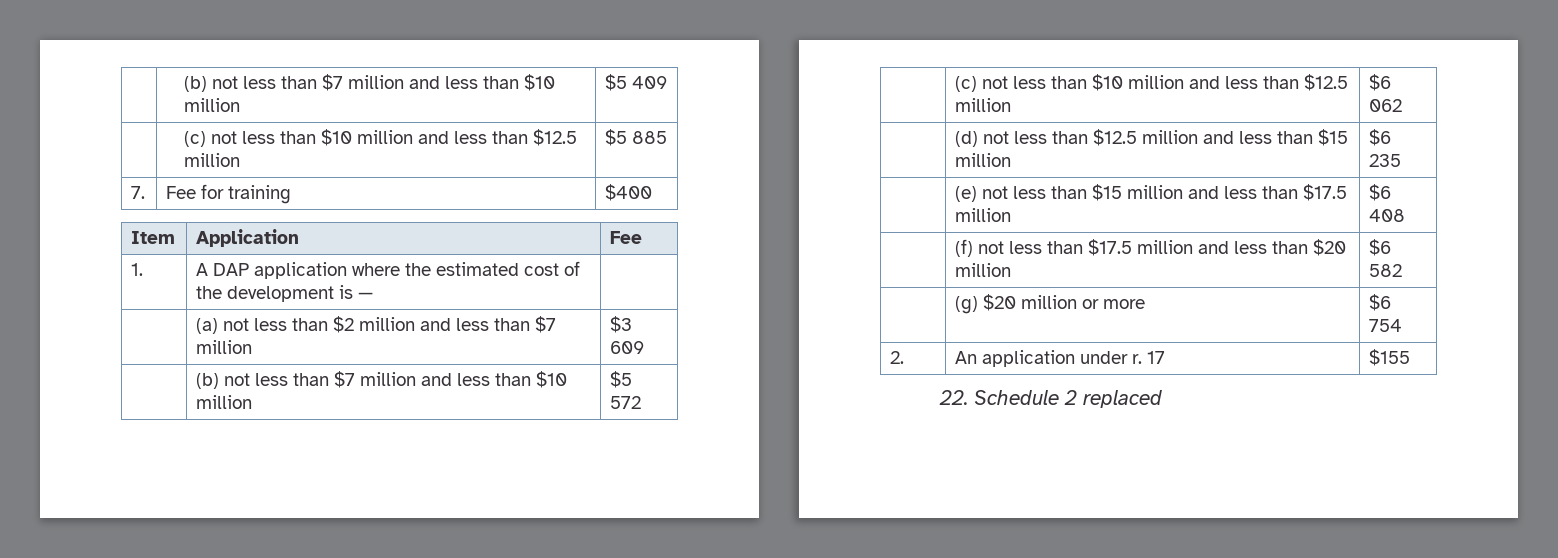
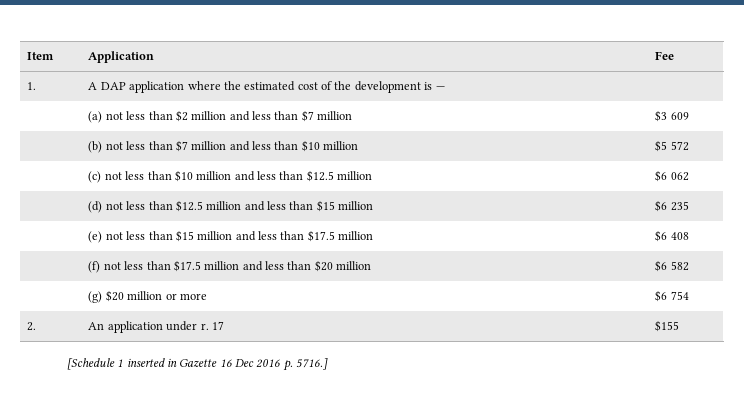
- | (b) not less than $7 million and less than $10 million | $5 409
- | (c) not less than $10 million and less than $12.5 million | $5 885
- 7. | Fee for training | $400
- 22. Schedule 2 replaced
+ [Schedule 1 inserted in Gazette 16 Dec 2016 p. 5716.]

